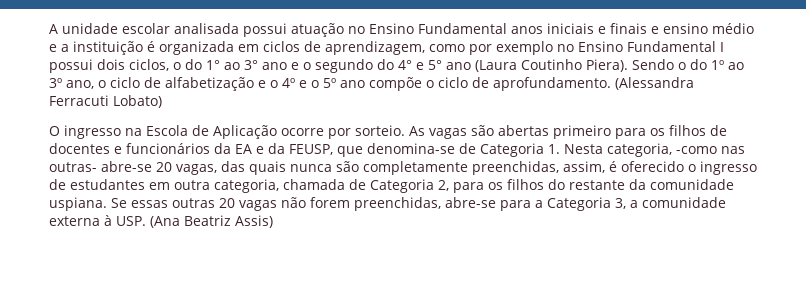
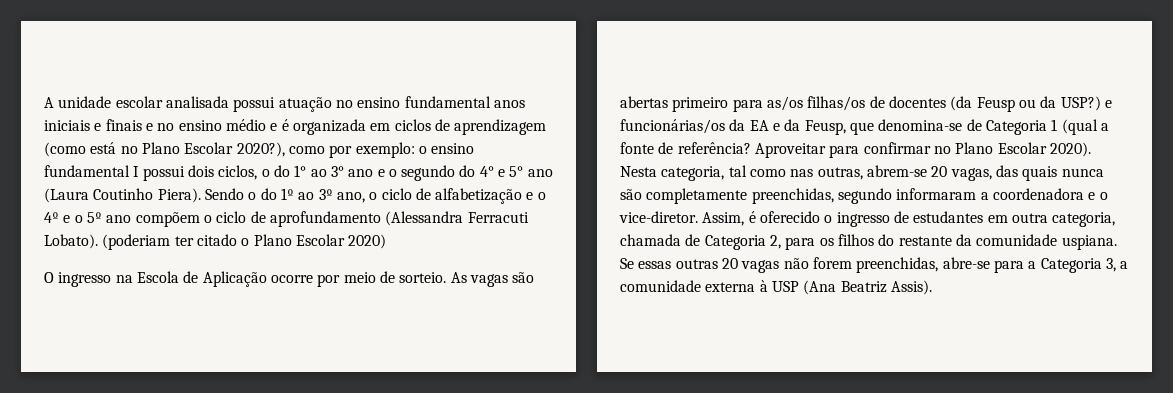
- A unidade escolar analisada possui atuação no Ensino Fundamental anos iniciais e finais e ensino médio e a instituição é organizada em ciclos de aprendizagem, como por exemplo no Ensino Fundamental I possui dois ciclos, o do 1° ao 3° ano e o segundo do 4° e 5° ano (Laura Coutinho Piera).
+ A unidade escolar analisada possui atuação no ensino fundamental anos iniciais e finais e no ensino médio e é organizada em ciclos de aprendizagem (como está no Plano Escolar 2020?), como por exemplo: o ensino fundamental I possui dois ciclos, o do 1° ao 3° ano e o segundo do 4° e 5° ano (Laura Coutinho Piera).
- Sendo o do 1º ao 3º ano, o ciclo de alfabetização e o 4º e o 5º ano compõe o ciclo de aprofundamento. (Alessandra Ferracuti Lobato)
+ Sendo o do 1º ao 3º ano, o ciclo de alfabetização e o 4º e o 5º ano compõem o ciclo de aprofundamento (Alessandra Ferracuti Lobato). (poderiam ter citado o Plano Escolar 2020)
- O ingresso na Escola de Aplicação ocorre por sorteio.
+ O ingresso na Escola de Aplicação ocorre por meio de sorteio.
- As vagas são abertas primeiro para os filhos de docentes e funcionários da EA e da FEUSP, que denomina-se de Categoria 1. Nesta categoria, -como nas outras- abre-se 20 vagas, das quais nunca são completamente preenchidas, assim, é oferecido o ingresso de estudantes em outra categoria, chamada de Categoria 2, para os filhos do restante da comunidade uspiana.
+ As vagas são abertas primeiro para as/os filhas/os de docentes (da Feusp ou da USP?) e funcionárias/os da EA e da Feusp, que denomina-se de Categoria 1 (qual a fonte de referência? Aproveitar para confirmar no Plano Escolar 2020). Nesta categoria, tal como nas outras, abrem-se 20 vagas, das quais nunca são completamente preenchidas, segundo informaram a coordenadora e o vice-diretor. Assim, é oferecido o ingresso de estudantes em outra categoria, chamada de Categoria 2, para os filhos do restante da comunidade uspiana.
- Se essas outras 20 vagas não forem preenchidas, abre-se para a Categoria 3, a comunidade externa à USP. (Ana Beatriz Assis)
+ Se essas outras 20 vagas não forem preenchidas, abre-se para a Categoria 3, a comunidade externa à USP (Ana Beatriz Assis).

